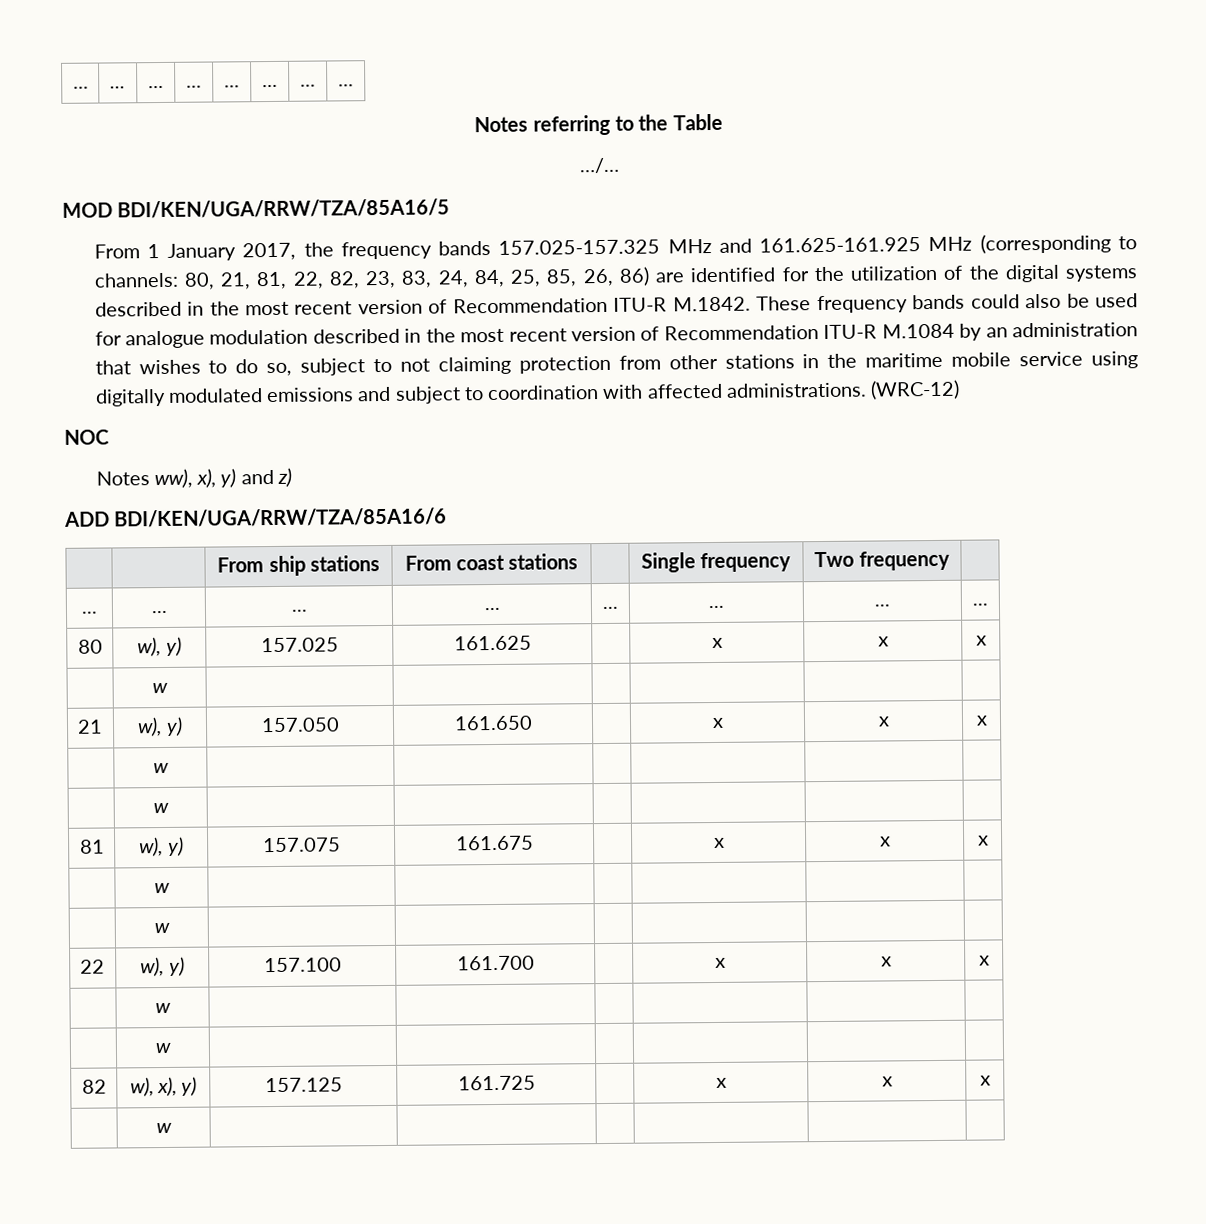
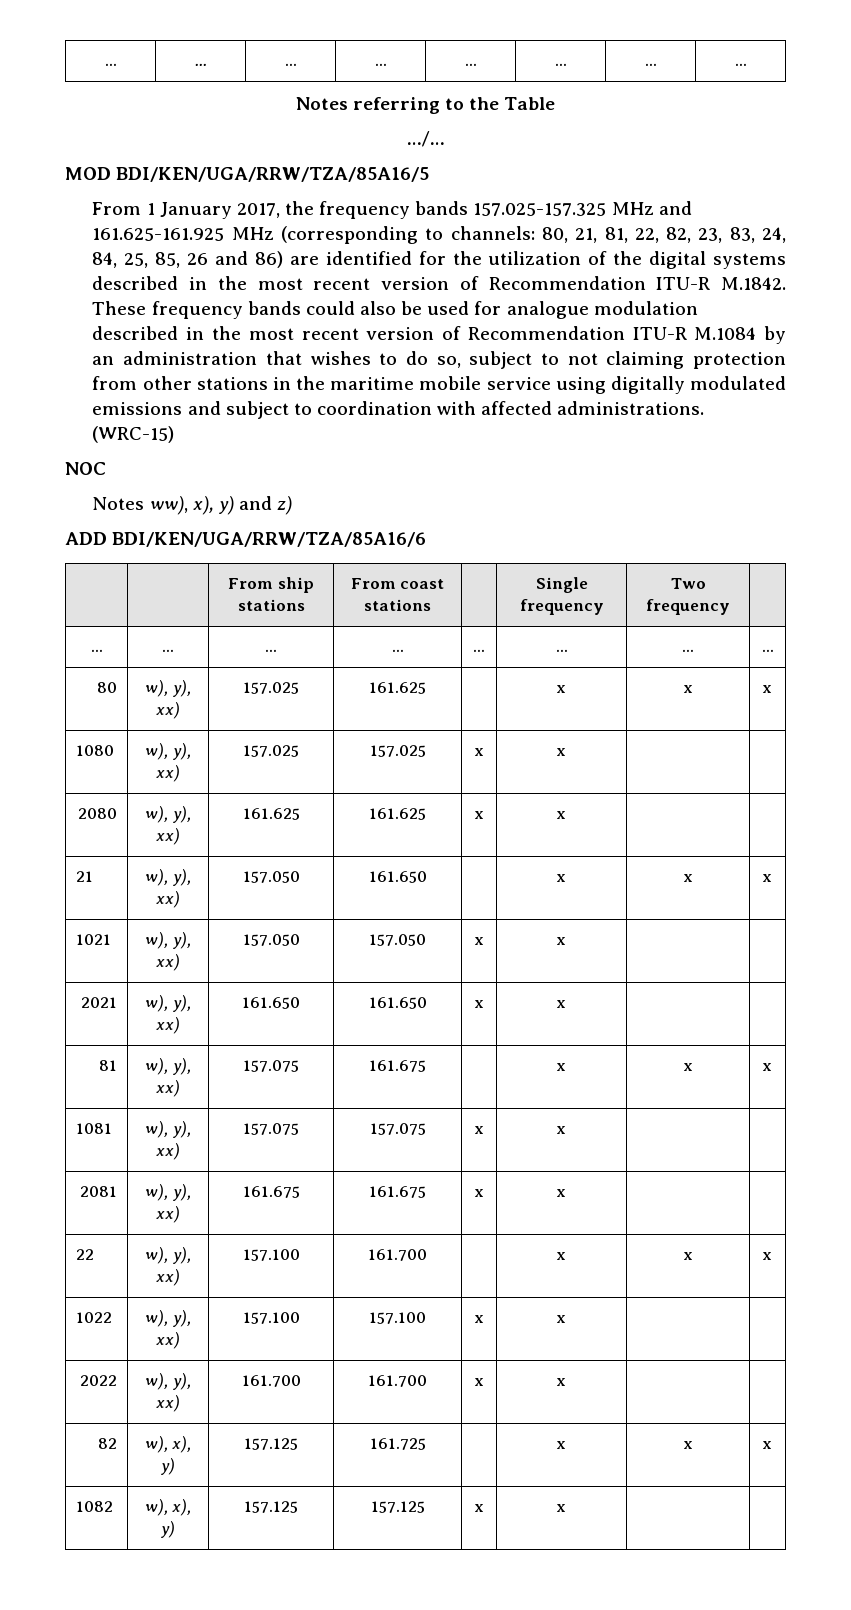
- 80, 21, 81, 22, 82, 23, 83, 24, 84, 25, 85, 26, 86) are identified for the utilization of the digital systems described in the most recent version of Recommendation ITU-R M.1842. These frequency bands could also be used for analogue modulation described in the most recent version of Recommendation ITU-R M.1084 by an administration that wishes to do so, subject to not claiming protection from other stations in the maritime mobile service using digitally modulated emissions and subject to coordination with affected administrations.
+ 80, 21, 81, 22, 82, 23, 83, 24, 84, 25, 85, 26 and 86) are identified for the utilization of the digital systems described in the most recent version of Recommendation ITU-R M.1842. These frequency bands could also be used for analogue modulation described in the most recent version of Recommendation ITU-R M.1084 by an administration that wishes to do so, subject to not claiming protection from other stations in the maritime mobile service using digitally modulated emissions and subject to coordination with affected administrations.
- (WRC-12)
+ (WRC-15)
- 80 | w), y) | 157.025 | 161.625 | | x | x | x
- | w | | | | | |
+ 80 | w), y), xx) | 157.025 | 161.625 | | x | x | x
+ 1080 | w), y), xx) | 157.025 | 157.025 | x | x | |
+ 2080 | w), y), xx) | 161.625 | 161.625 | x | x | |
- 21 | w), y) | 157.050 | 161.650 | | x | x | x
- | w | | | | | |
- | w | | | | | |
+ 21 | w), y), xx) | 157.050 | 161.650 | | x | x | x
+ 1021 | w), y), xx) | 157.050 | 157.050 | x | x | |
+ 2021 | w), y), xx) | 161.650 | 161.650 | x | x | |
- 81 | w), y) | 157.075 | 161.675 | | x | x | x
- | w | | | | | |
- | w | | | | | |
+ 81 | w), y), xx) | 157.075 | 161.675 | | x | x | x
+ 1081 | w), y), xx) | 157.075 | 157.075 | x | x | |
+ 2081 | w), y), xx) | 161.675 | 161.675 | x | x | |
- 22 | w), y) | 157.100 | 161.700 | | x | x | x
- | w | | | | | |
- | w | | | | | |
+ 22 | w), y), xx) | 157.100 | 161.700 | | x | x | x
+ 1022 | w), y), xx) | 157.100 | 157.100 | x | x | |
+ 2022 | w), y), xx) | 161.700 | 161.700 | x | x | |
  82 | w), x), y) | 157.125 | 161.725 | | x | x | x
- | w | | | | | |
+ 1082 | w), x), y) | 157.125 | 157.125 | x | x | |

